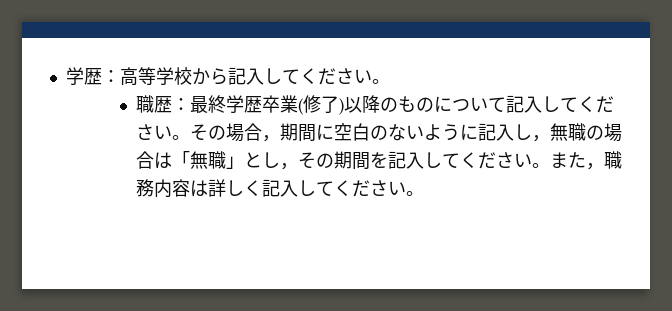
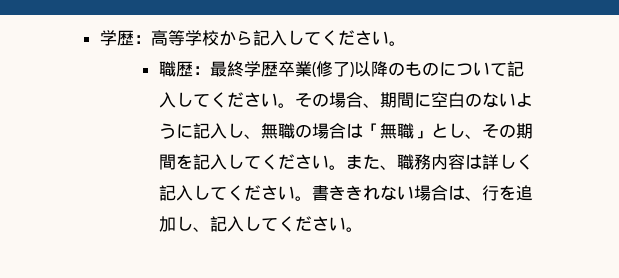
- その場合，期間に空白のないように記入し，無職の場合は「無職」とし，その期間を記入してください。
+ その場合、期間に空白のないように記入し、無職の場合は「無職」とし、その期間を記入してください。
- また，職務内容は詳しく記入してください。
+ また、職務内容は詳しく記入してください。
+ 書ききれない場合は、行を追加し、記入してください。

